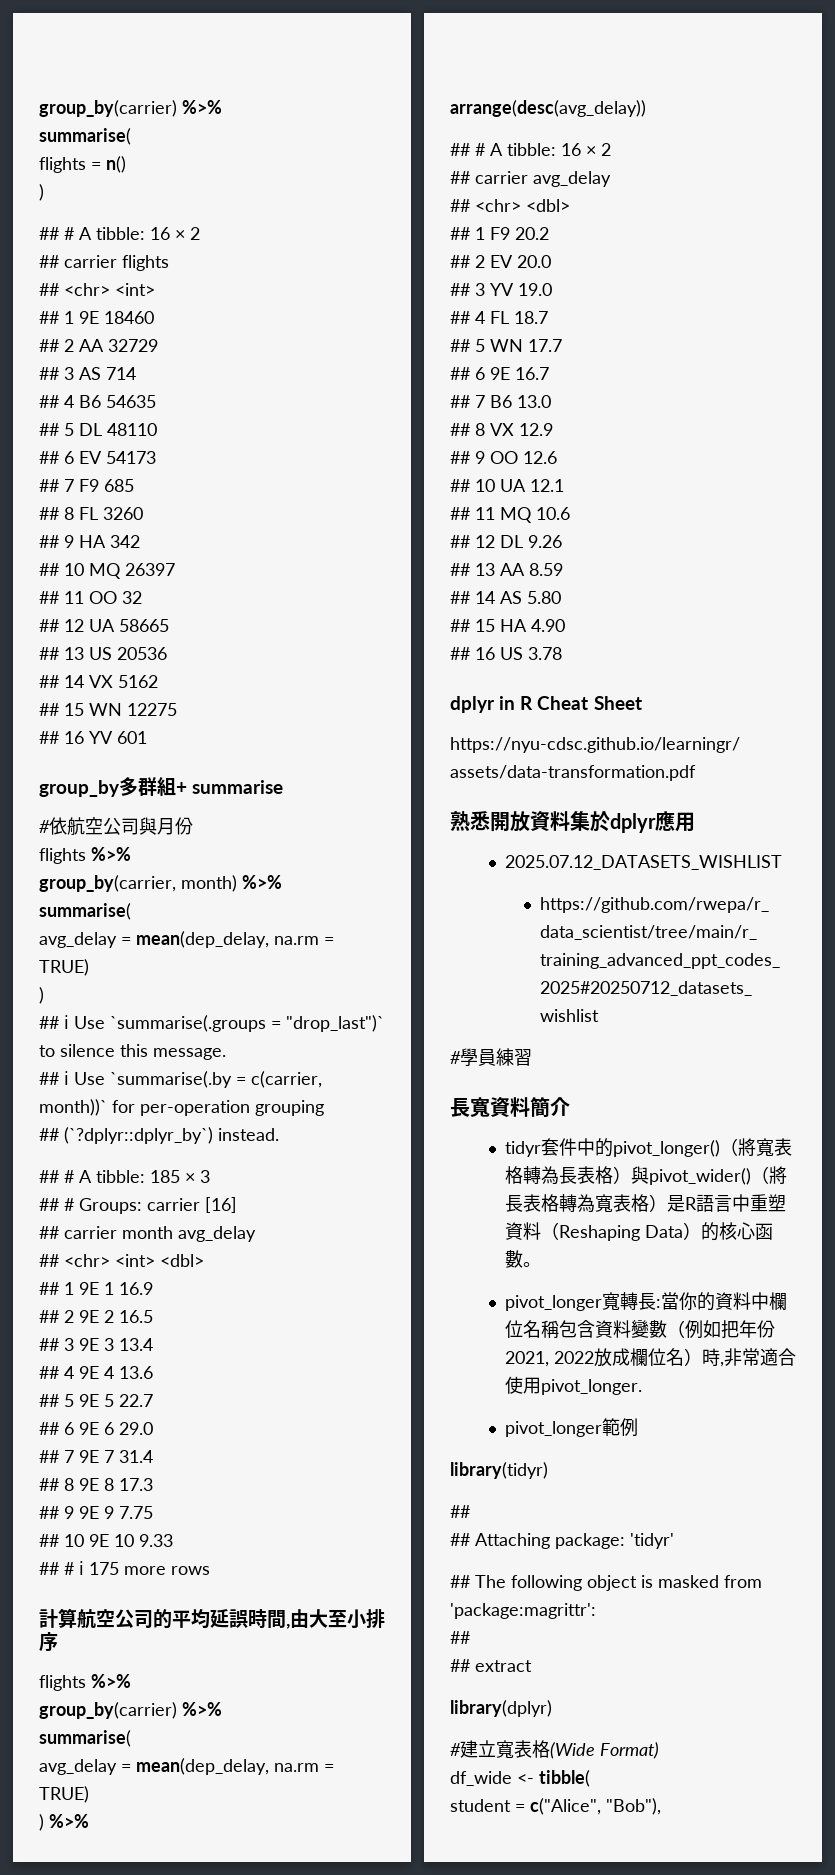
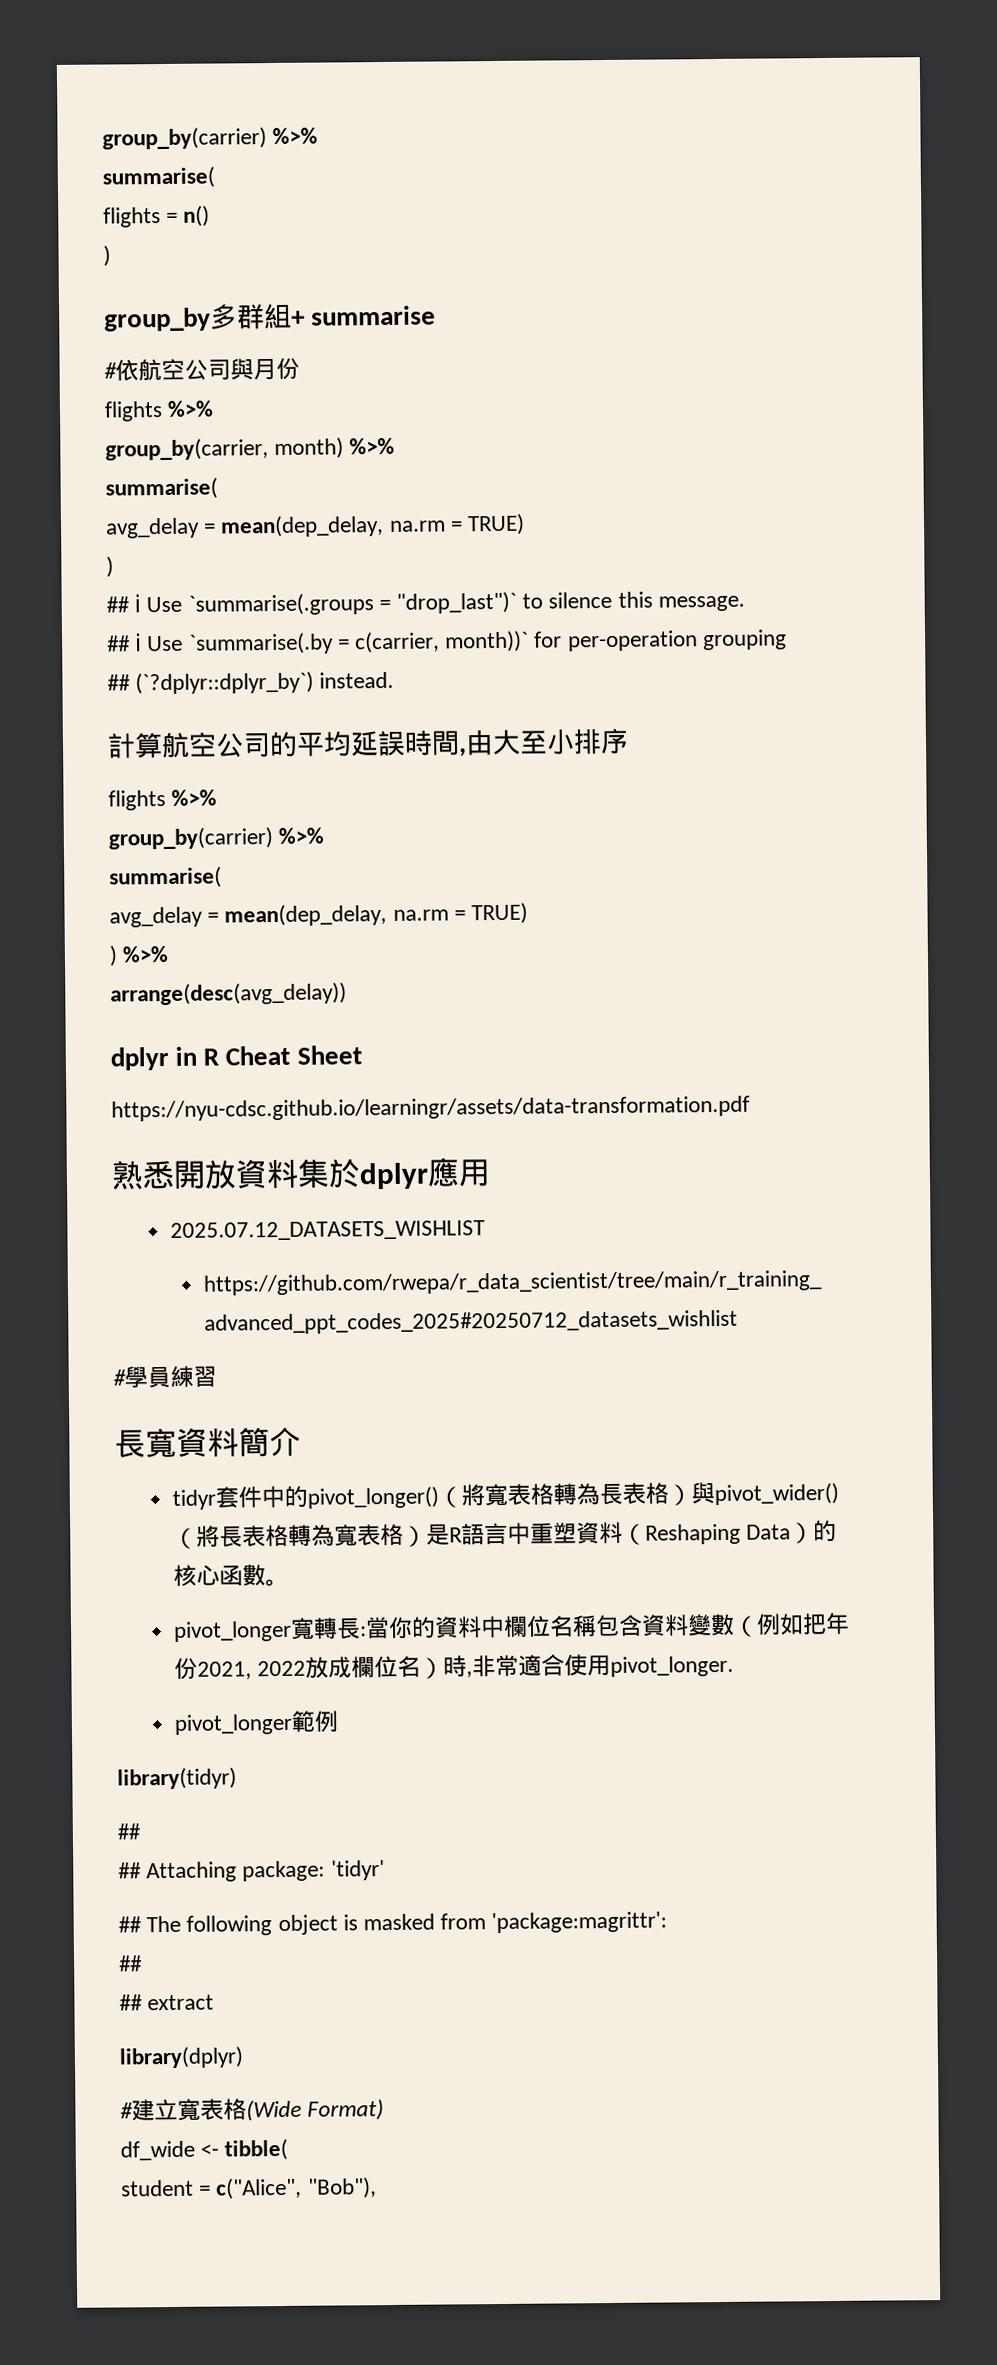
  flights = n()
  )
- ## # A tibble: 16 × 2
- ## carrier flights
- ## <chr> <int>
- ## 1 9E 18460
- ## 2 AA 32729
- ## 3 AS 714
- ## 4 B6 54635
- ## 5 DL 48110
- ## 6 EV 54173
- ## 7 F9 685
- ## 8 FL 3260
- ## 9 HA 342
- ## 10 MQ 26397
- ## 11 OO 32
- ## 12 UA 58665
- ## 13 US 20536
- ## 14 VX 5162
- ## 15 WN 12275
- ## 16 YV 601
- ## # A tibble: 185 × 3
- ## # Groups: carrier [16]
- ## carrier month avg_delay
- ## <chr> <int> <dbl>
- ## 1 9E 1 16.9
- ## 2 9E 2 16.5
- ## 3 9E 3 13.4
- ## 4 9E 4 13.6
- ## 5 9E 5 22.7
- ## 6 9E 6 29.0
- ## 7 9E 7 31.4
- ## 8 9E 8 17.3
- ## 9 9E 9 7.75
- ## 10 9E 10 9.33
- ## # ℹ 175 more rows
  arrange(desc(avg_delay))
- ## # A tibble: 16 × 2
- ## carrier avg_delay
- ## <chr> <dbl>
- ## 1 F9 20.2
- ## 2 EV 20.0
- ## 3 YV 19.0
- ## 4 FL 18.7
- ## 5 WN 17.7
- ## 6 9E 16.7
- ## 7 B6 13.0
- ## 8 VX 12.9
- ## 9 OO 12.6
- ## 10 UA 12.1
- ## 11 MQ 10.6
- ## 12 DL 9.26
- ## 13 AA 8.59
- ## 14 AS 5.80
- ## 15 HA 4.90
- ## 16 US 3.78

